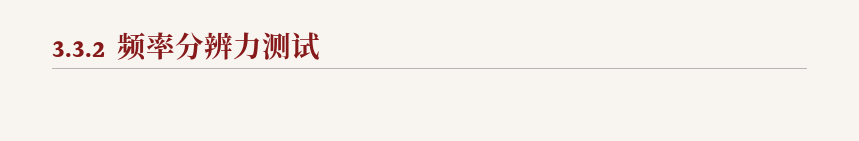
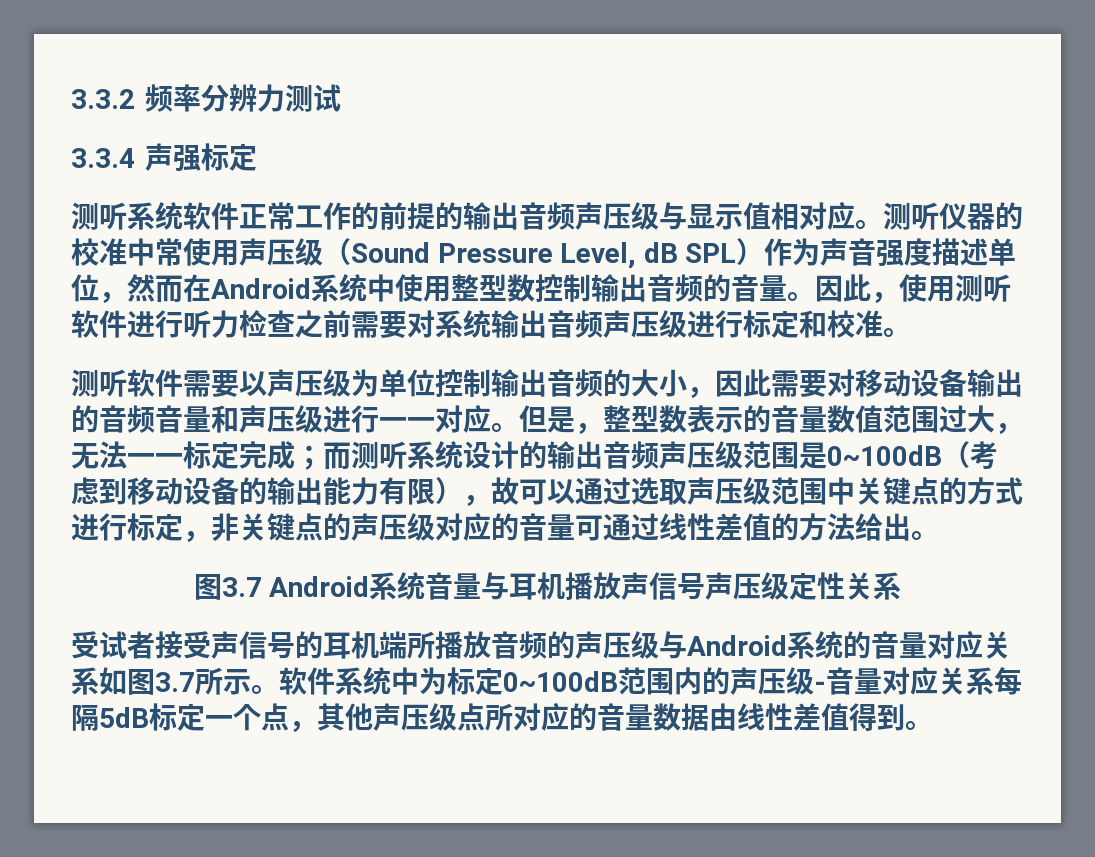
+ 3.3.4声强标定
+ 测听系统软件正常工作的前提的输出音频声压级与显示值相对应。测听仪器的校准中常使用声压级（Sound Pressure Level, dB SPL）作为声音强度描述单位，然而在Android系统中使用整型数控制输出音频的音量。因此，使用测听软件进行听力检查之前需要对系统输出音频声压级进行标定和校准。
+ 测听软件需要以声压级为单位控制输出音频的大小，因此需要对移动设备输出的音频音量和声压级进行一一对应。但是，整型数表示的音量数值范围过大，无法一一标定完成；而测听系统设计的输出音频声压级范围是0~100dB（考虑到移动设备的输出能力有限），故可以通过选取声压级范围中关键点的方式进行标定，非关键点的声压级对应的音量可通过线性差值的方法给出。
+ 图3.7 Android系统音量与耳机播放声信号声压级定性关系
+ 受试者接受声信号的耳机端所播放音频的声压级与Android系统的音量对应关系如图3.7所示。软件系统中为标定0~100dB范围内的声压级-音量对应关系每隔5dB标定一个点，其他声压级点所对应的音量数据由线性差值得到。

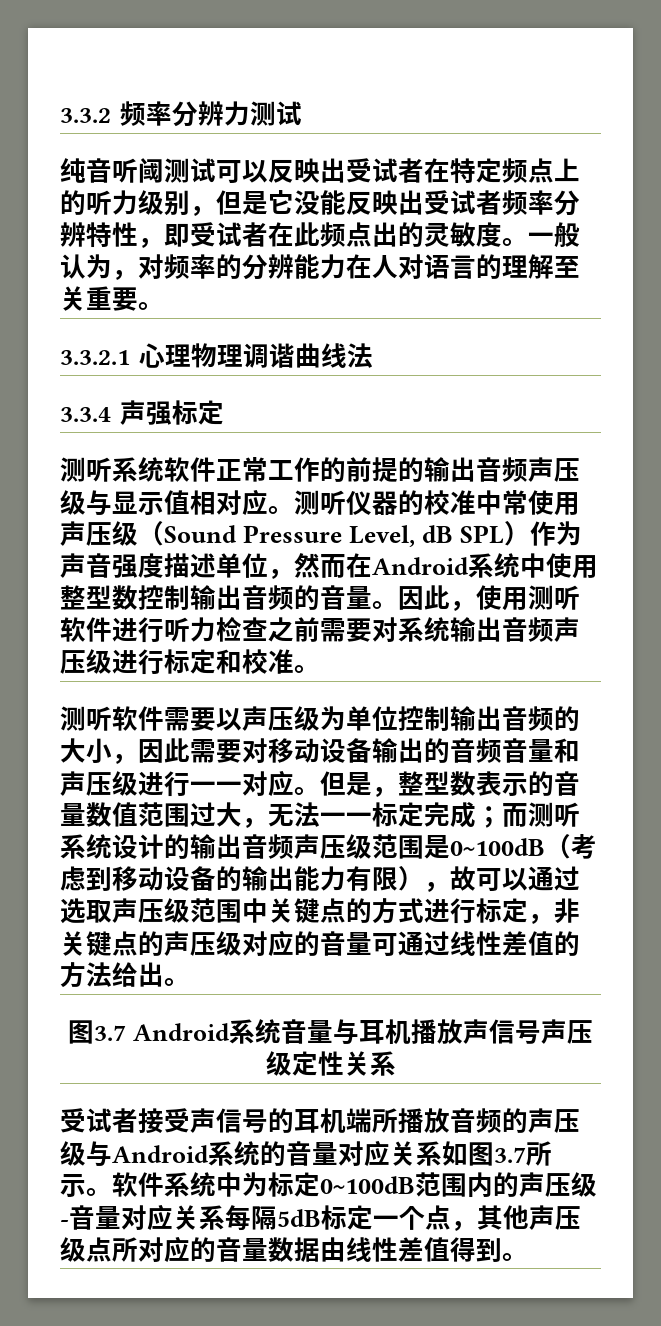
+ 纯音听阈测试可以反映出受试者在特定频点上的听力级别，但是它没能反映出受试者频率分辨特性，即受试者在此频点出的灵敏度。一般认为，对频率的分辨能力在人对语言的理解至关重要。
+ 3.3.2.1心理物理调谐曲线法

